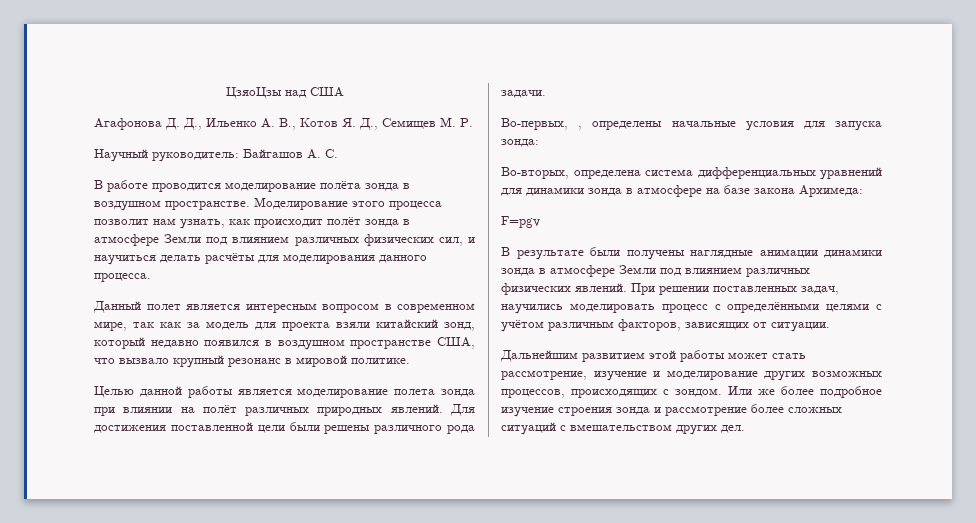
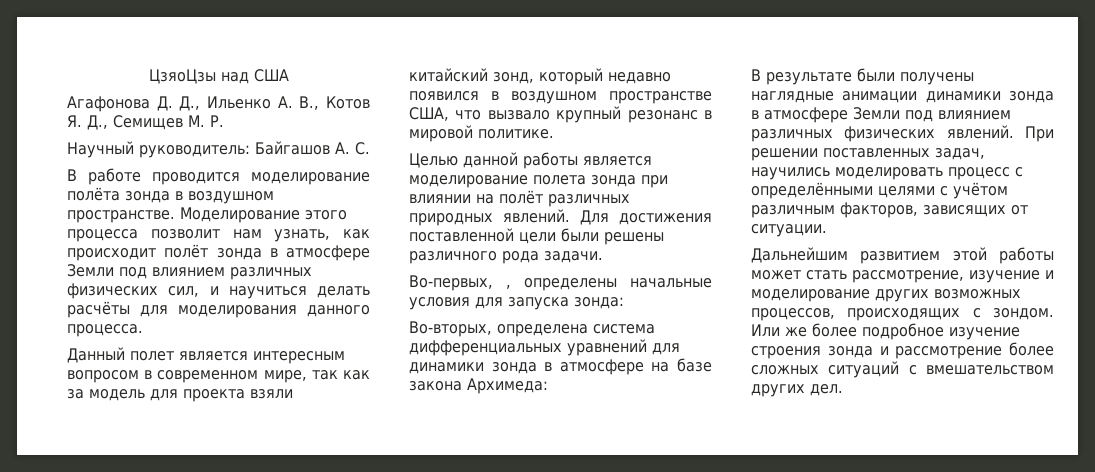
- F=pgv

